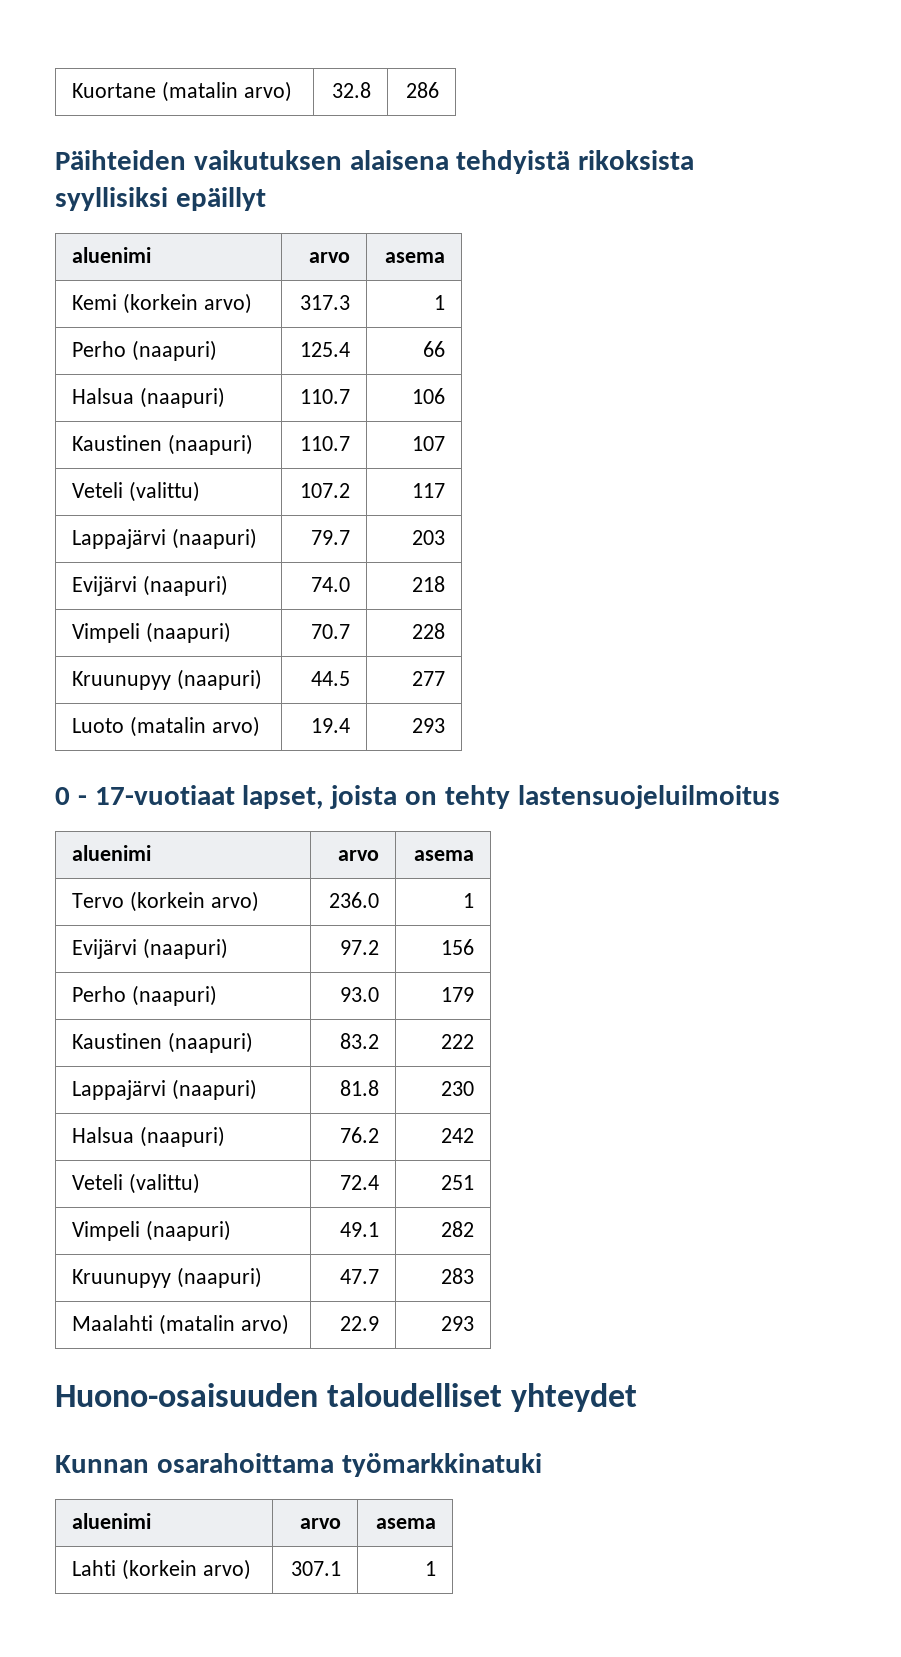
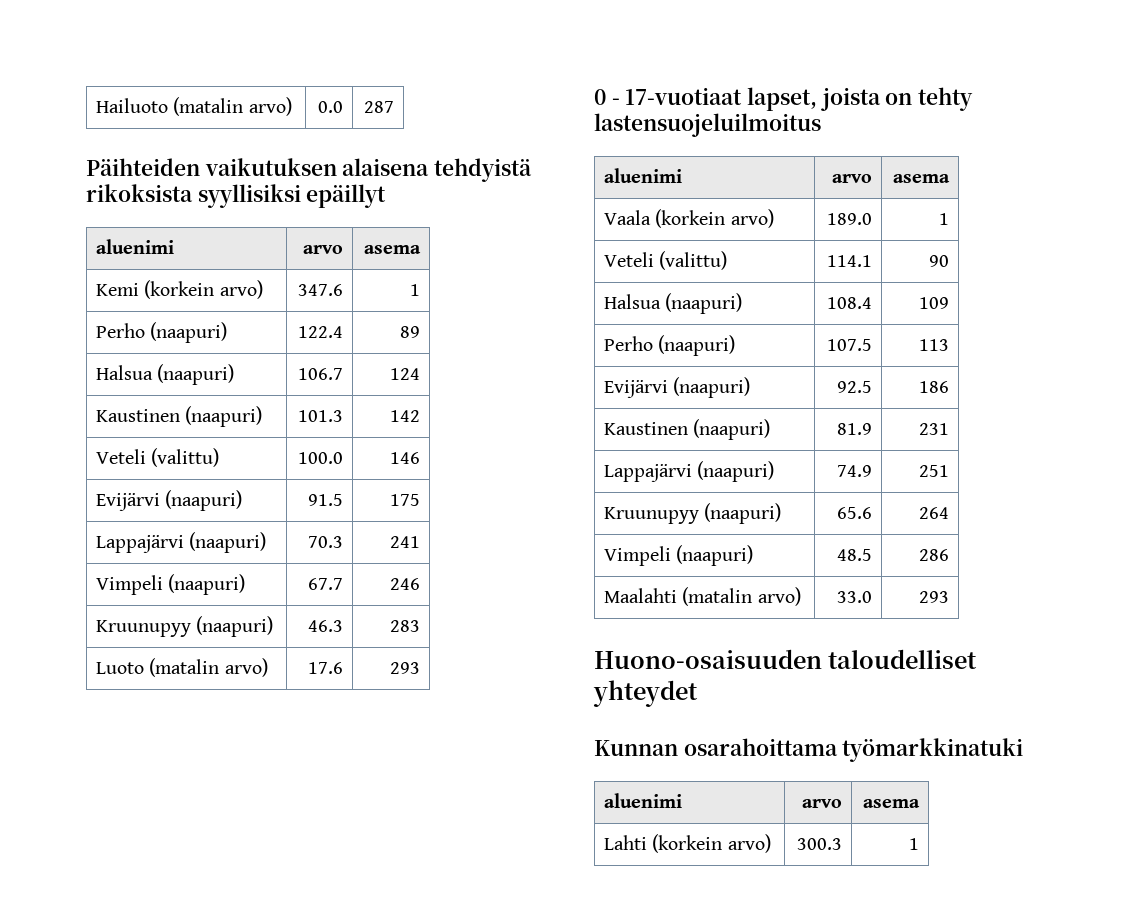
- Kuortane (matalin arvo) | 32.8 | 286
+ Hailuoto (matalin arvo) | 0.0 | 287
- Kemi (korkein arvo) | 317.3 | 1
+ Kemi (korkein arvo) | 347.6 | 1
- Perho (naapuri) | 125.4 | 66
- Halsua (naapuri) | 110.7 | 106
- Kaustinen (naapuri) | 110.7 | 107
- Veteli (valittu) | 107.2 | 117
- Lappajärvi (naapuri) | 79.7 | 203
- Evijärvi (naapuri) | 74.0 | 218
- Vimpeli (naapuri) | 70.7 | 228
- Kruunupyy (naapuri) | 44.5 | 277
+ Perho (naapuri) | 122.4 | 89
+ Halsua (naapuri) | 106.7 | 124
+ Kaustinen (naapuri) | 101.3 | 142
+ Veteli (valittu) | 100.0 | 146
+ Evijärvi (naapuri) | 91.5 | 175
+ Lappajärvi (naapuri) | 70.3 | 241
+ Vimpeli (naapuri) | 67.7 | 246
+ Kruunupyy (naapuri) | 46.3 | 283
- Luoto (matalin arvo) | 19.4 | 293
+ Luoto (matalin arvo) | 17.6 | 293
- Tervo (korkein arvo) | 236.0 | 1
- Evijärvi (naapuri) | 97.2 | 156
- Perho (naapuri) | 93.0 | 179
- Kaustinen (naapuri) | 83.2 | 222
- Lappajärvi (naapuri) | 81.8 | 230
- Halsua (naapuri) | 76.2 | 242
- Veteli (valittu) | 72.4 | 251
- Vimpeli (naapuri) | 49.1 | 282
- Kruunupyy (naapuri) | 47.7 | 283
+ Vaala (korkein arvo) | 189.0 | 1
+ Veteli (valittu) | 114.1 | 90
+ Halsua (naapuri) | 108.4 | 109
+ Perho (naapuri) | 107.5 | 113
+ Evijärvi (naapuri) | 92.5 | 186
+ Kaustinen (naapuri) | 81.9 | 231
+ Lappajärvi (naapuri) | 74.9 | 251
+ Kruunupyy (naapuri) | 65.6 | 264
+ Vimpeli (naapuri) | 48.5 | 286
- Maalahti (matalin arvo) | 22.9 | 293
+ Maalahti (matalin arvo) | 33.0 | 293
- Lahti (korkein arvo) | 307.1 | 1
+ Lahti (korkein arvo) | 300.3 | 1

